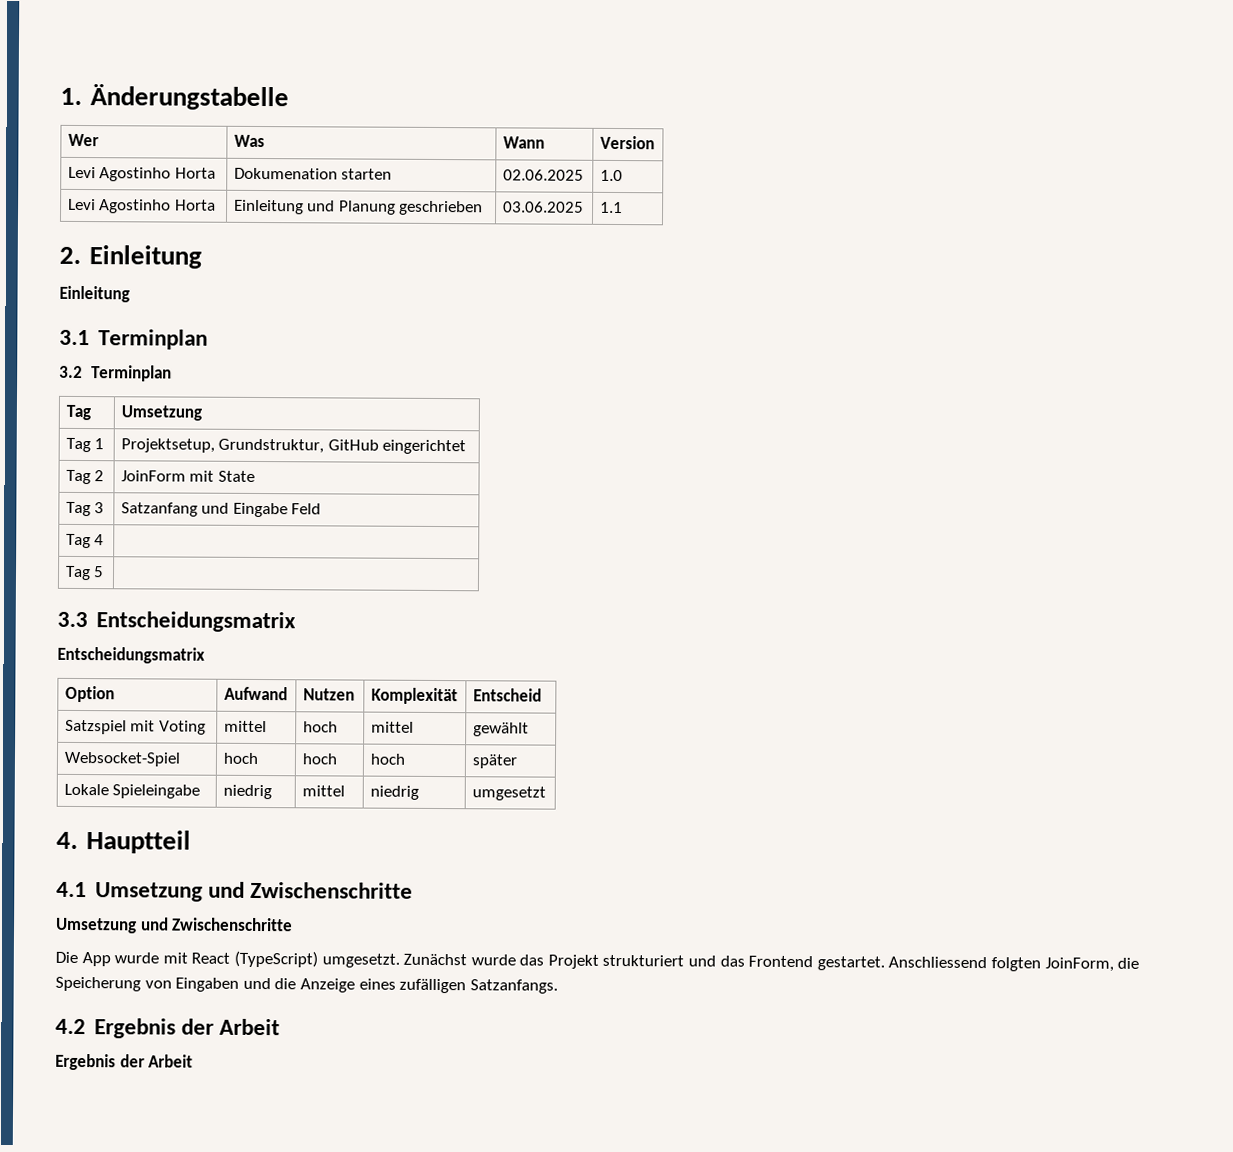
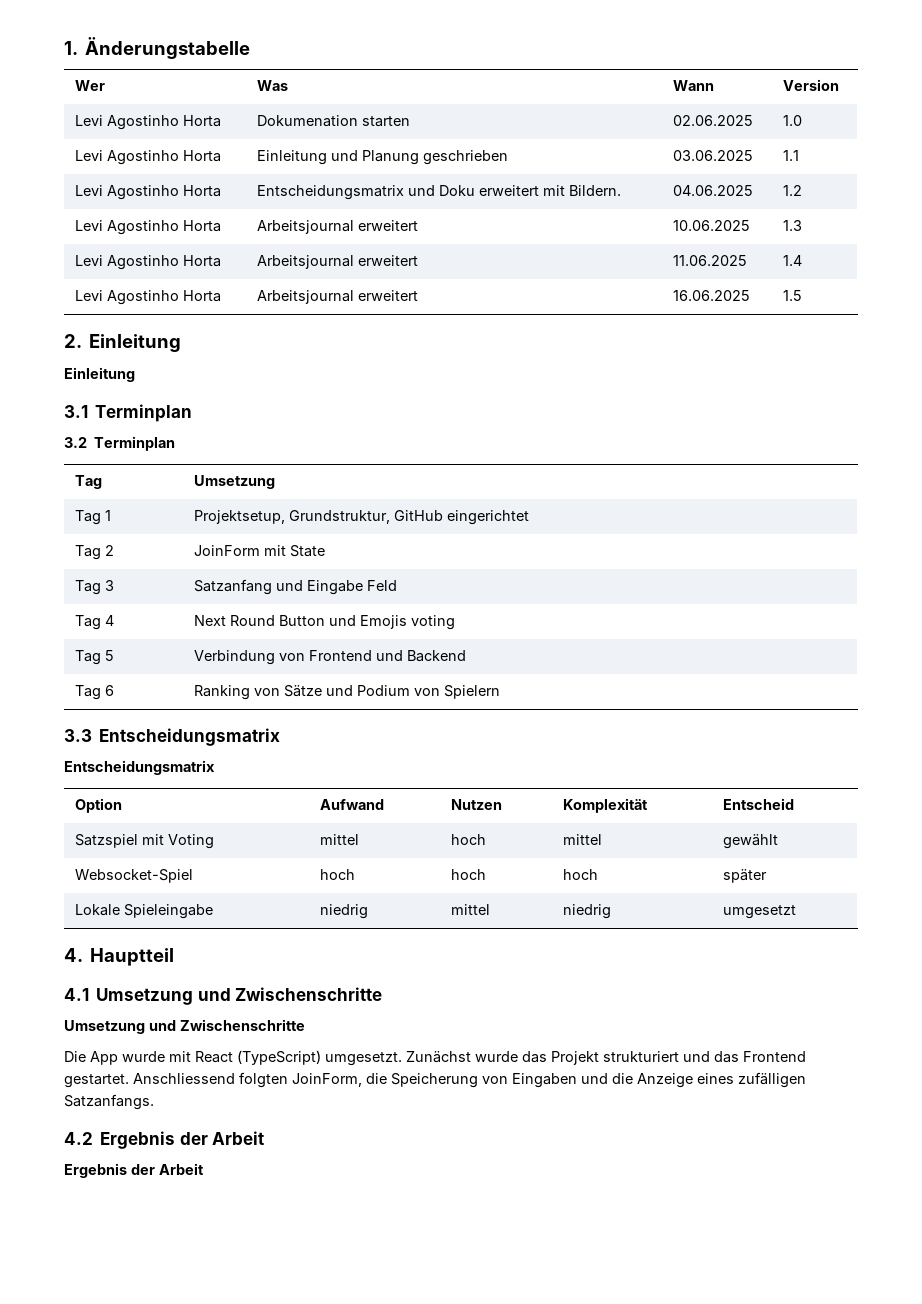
+ Levi Agostinho Horta | Entscheidungsmatrix und Doku erweitert mit Bildern. | 04.06.2025 | 1.2
+ Levi Agostinho Horta | Arbeitsjournal erweitert | 10.06.2025 | 1.3
+ Levi Agostinho Horta | Arbeitsjournal erweitert | 11.06.2025 | 1.4
+ Levi Agostinho Horta | Arbeitsjournal erweitert | 16.06.2025 | 1.5
- Tag 4 |
- Tag 5 |
+ Tag 4 | Next Round Button und Emojis voting
+ Tag 5 | Verbindung von Frontend und Backend
+ Tag 6 | Ranking von Sätze und Podium von Spielern

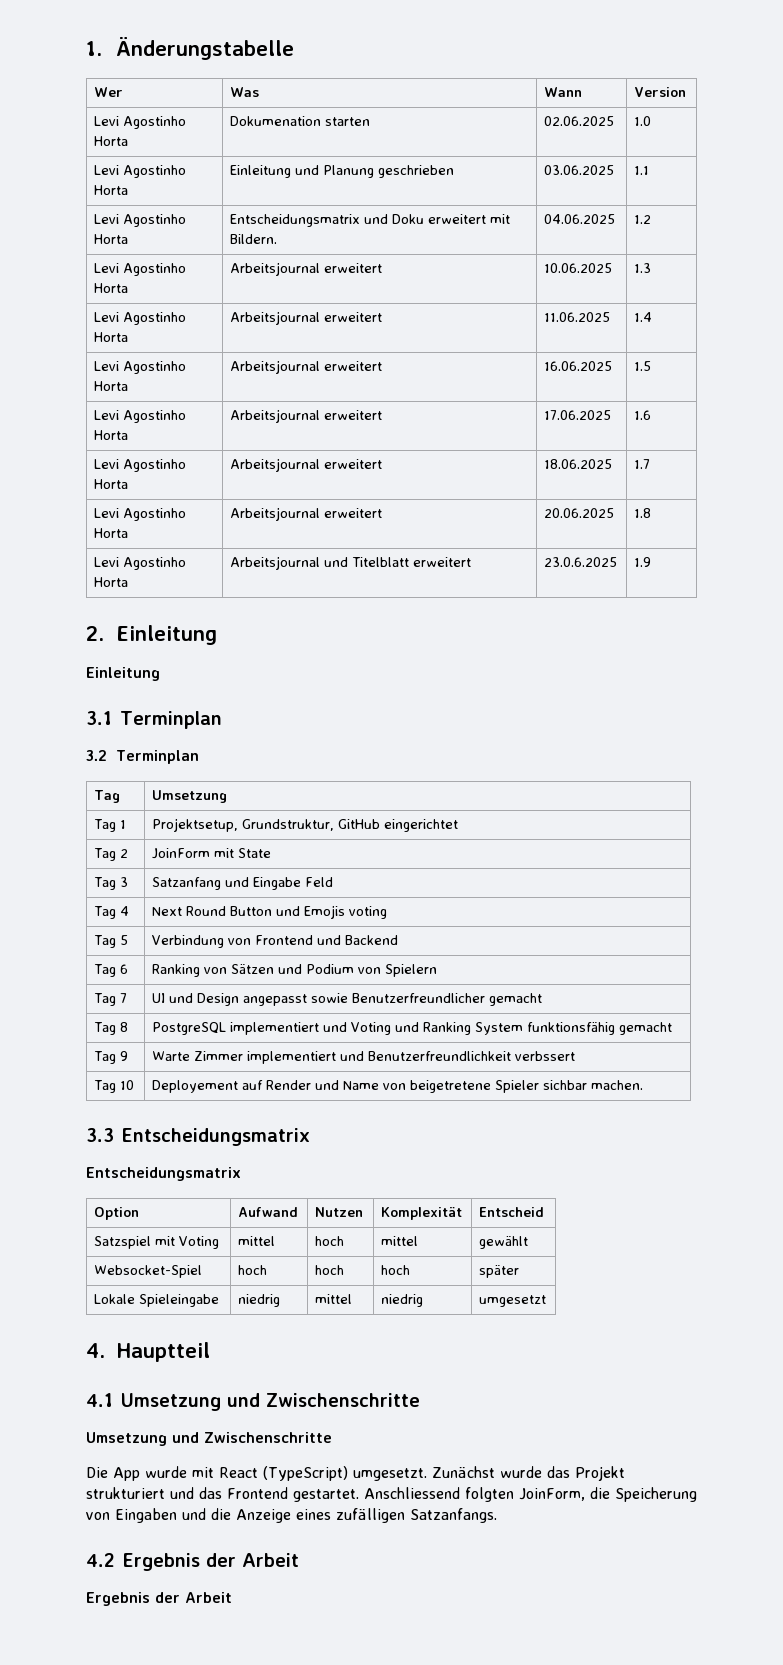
+ Levi Agostinho Horta | Arbeitsjournal erweitert | 17.06.2025 | 1.6
+ Levi Agostinho Horta | Arbeitsjournal erweitert | 18.06.2025 | 1.7
+ Levi Agostinho Horta | Arbeitsjournal erweitert | 20.06.2025 | 1.8
+ Levi Agostinho Horta | Arbeitsjournal und Titelblatt erweitert | 23.0.6.2025 | 1.9
- Tag 6 | Ranking von Sätze und Podium von Spielern
+ Tag 6 | Ranking von Sätzen und Podium von Spielern
+ Tag 7 | UI und Design angepasst sowie Benutzerfreundlicher gemacht
+ Tag 8 | PostgreSQL implementiert und Voting und Ranking System funktionsfähig gemacht
+ Tag 9 | Warte Zimmer implementiert und Benutzerfreundlichkeit verbssert
+ Tag 10 | Deployement auf Render und Name von beigetretene Spieler sichbar machen.

